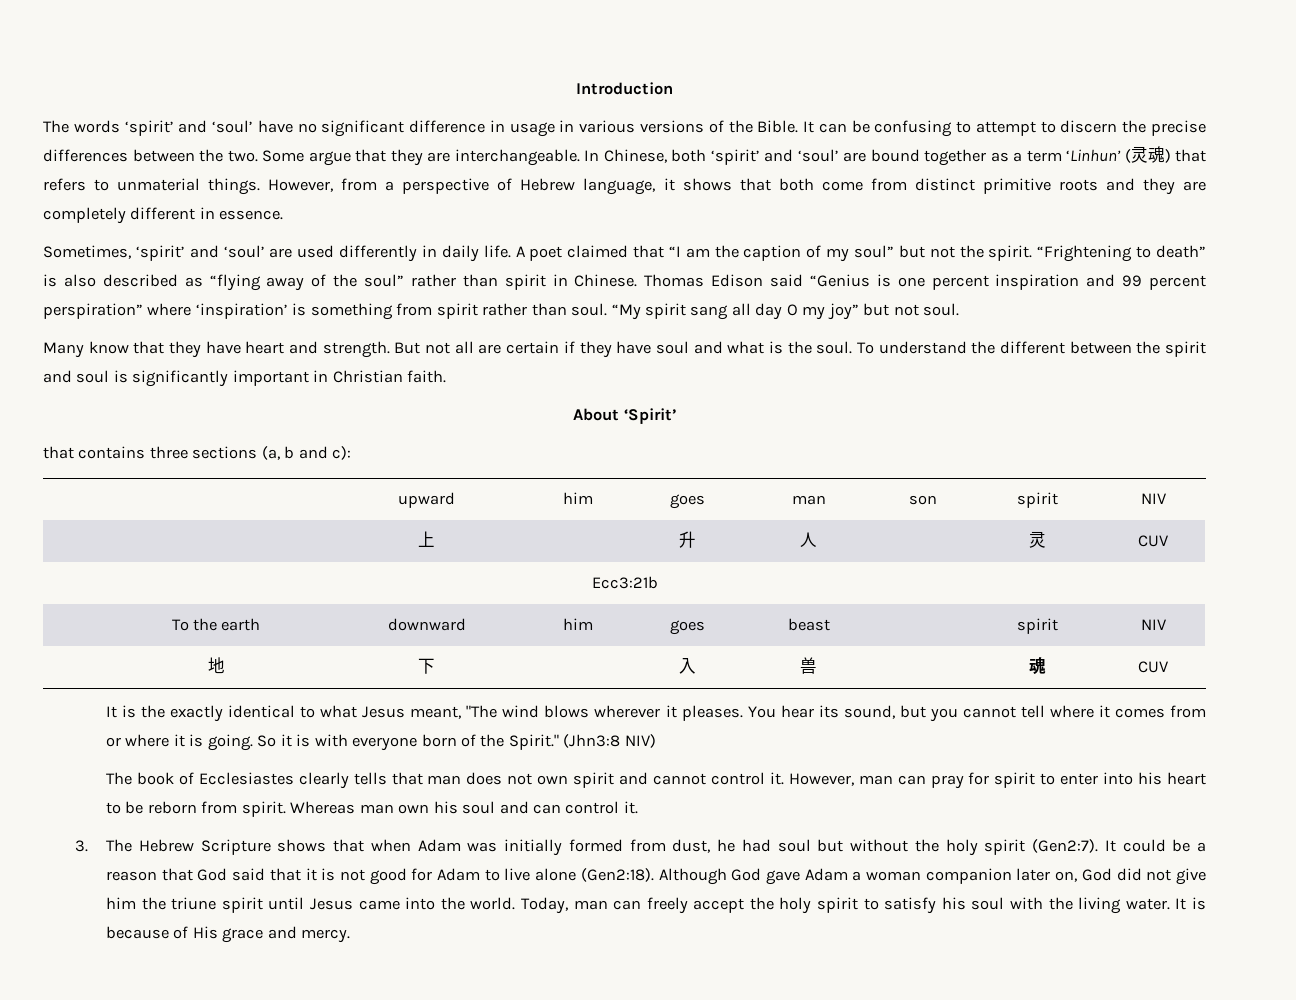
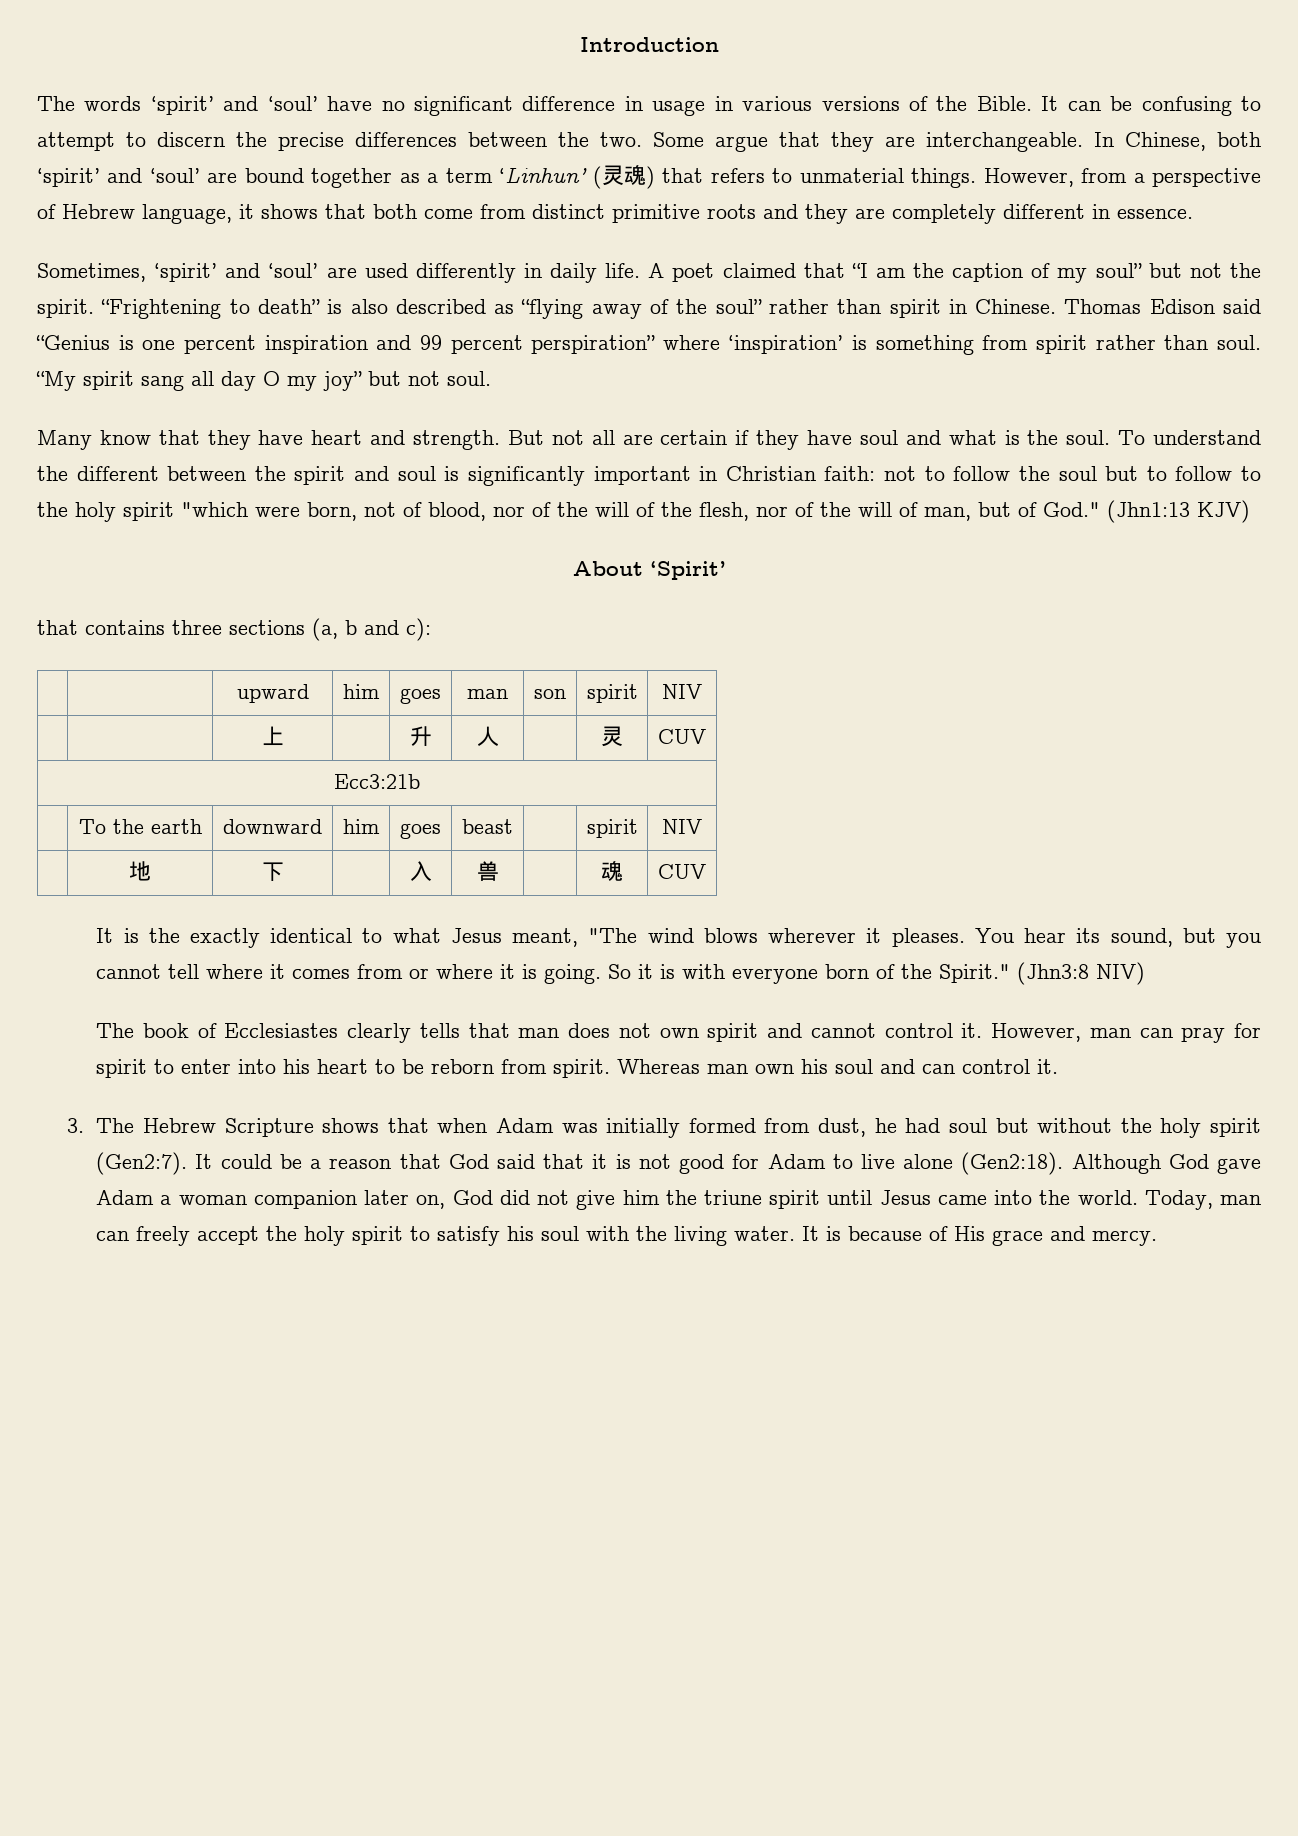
- To understand the different between the spirit and soul is significantly important in Christian faith.
+ To understand the different between the spirit and soul is significantly important in Christian faith: not to follow the soul but to follow to the holy spirit "which were born, not of blood, nor of the will of the flesh, nor of the will of man, but of God." (Jhn1:13 KJV)

